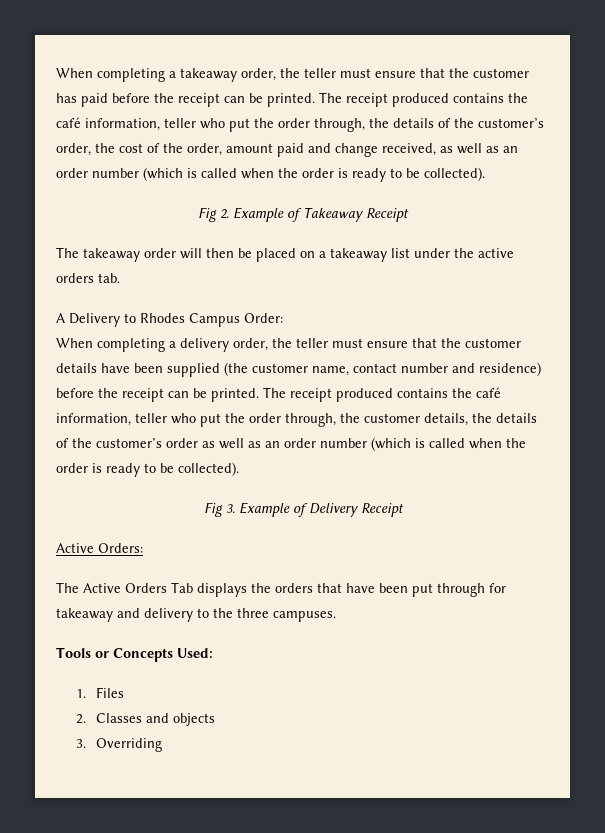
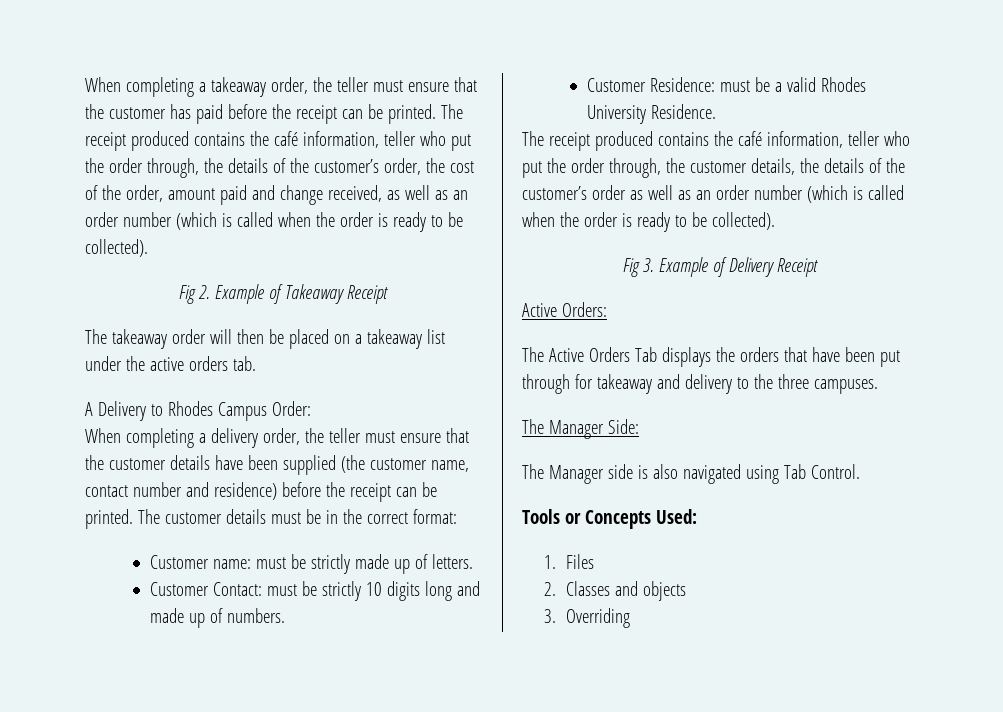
+ The customer details must be in the correct format:
+ Customer name: must be strictly made up of letters.
+ Customer Contact: must be strictly 10 digits long and made up of numbers.
+ Customer Residence: must be a valid Rhodes University Residence.
+ The Manager Side:
+ The Manager side is also navigated using Tab Control.

